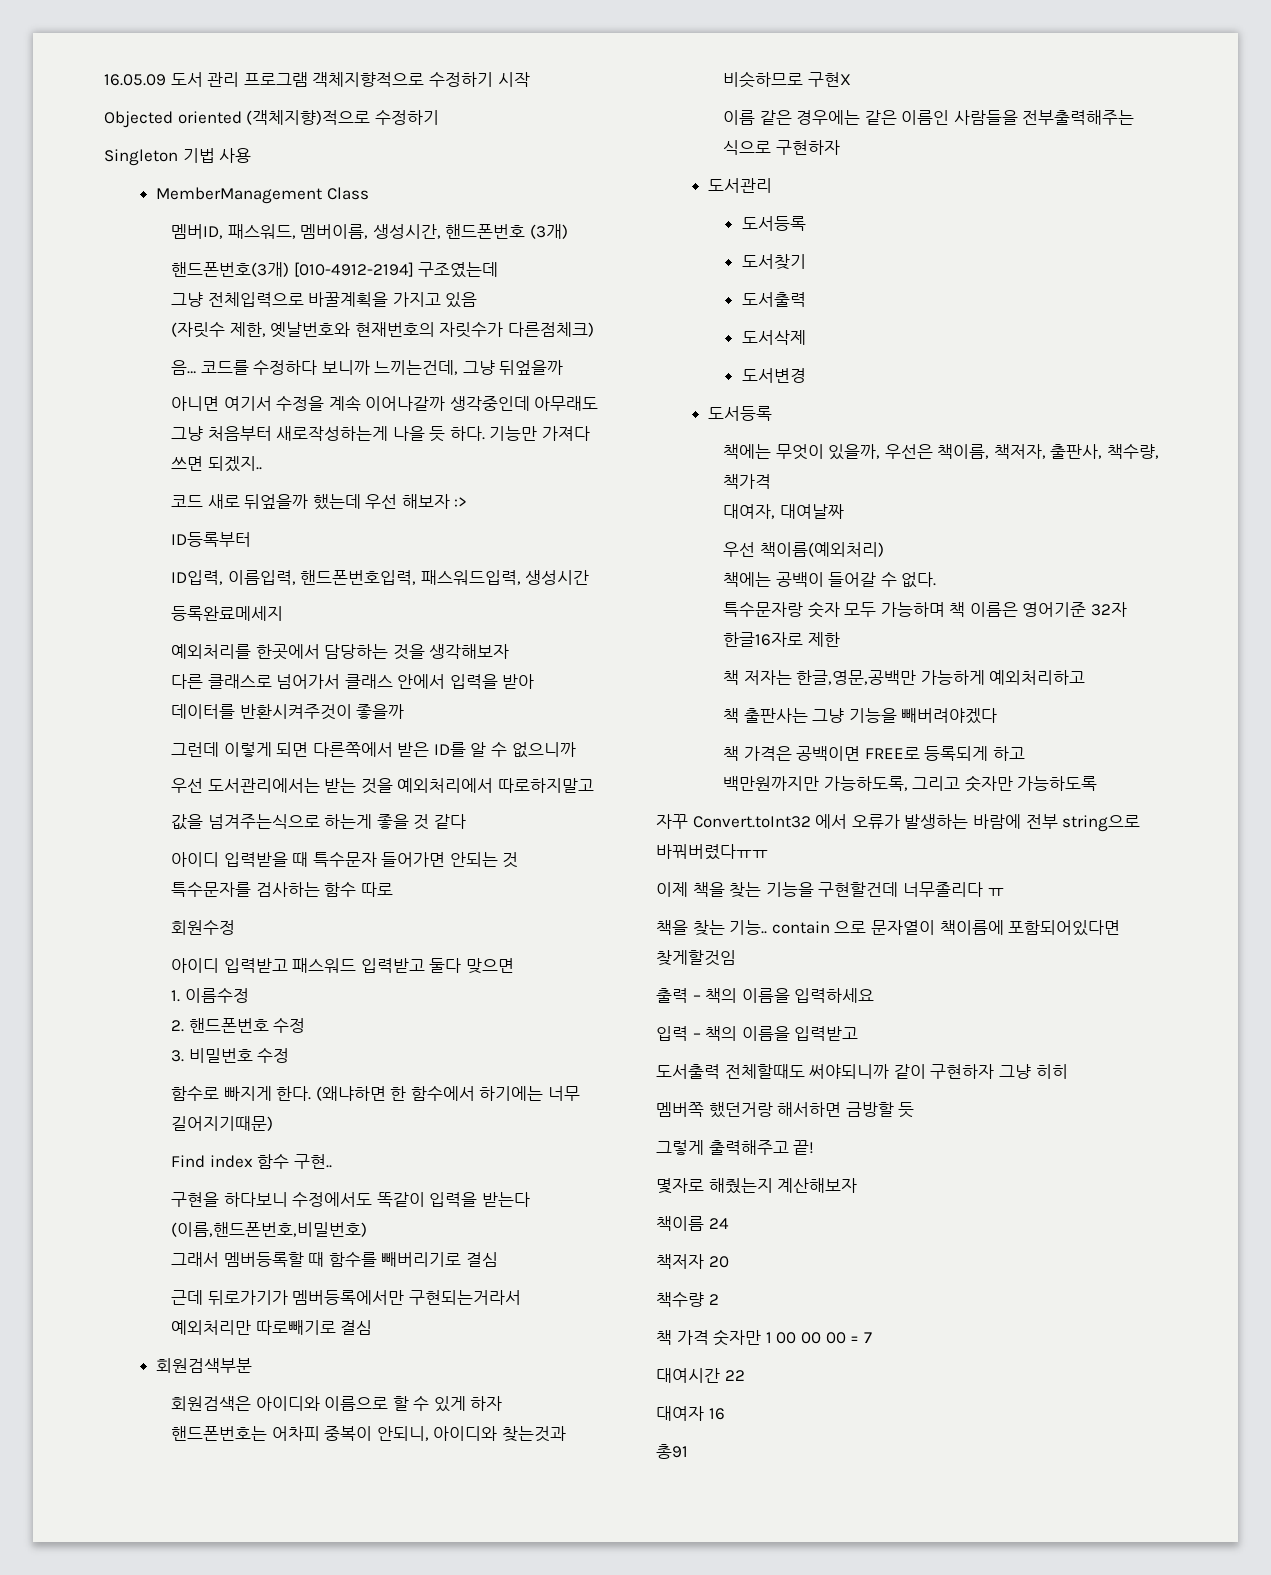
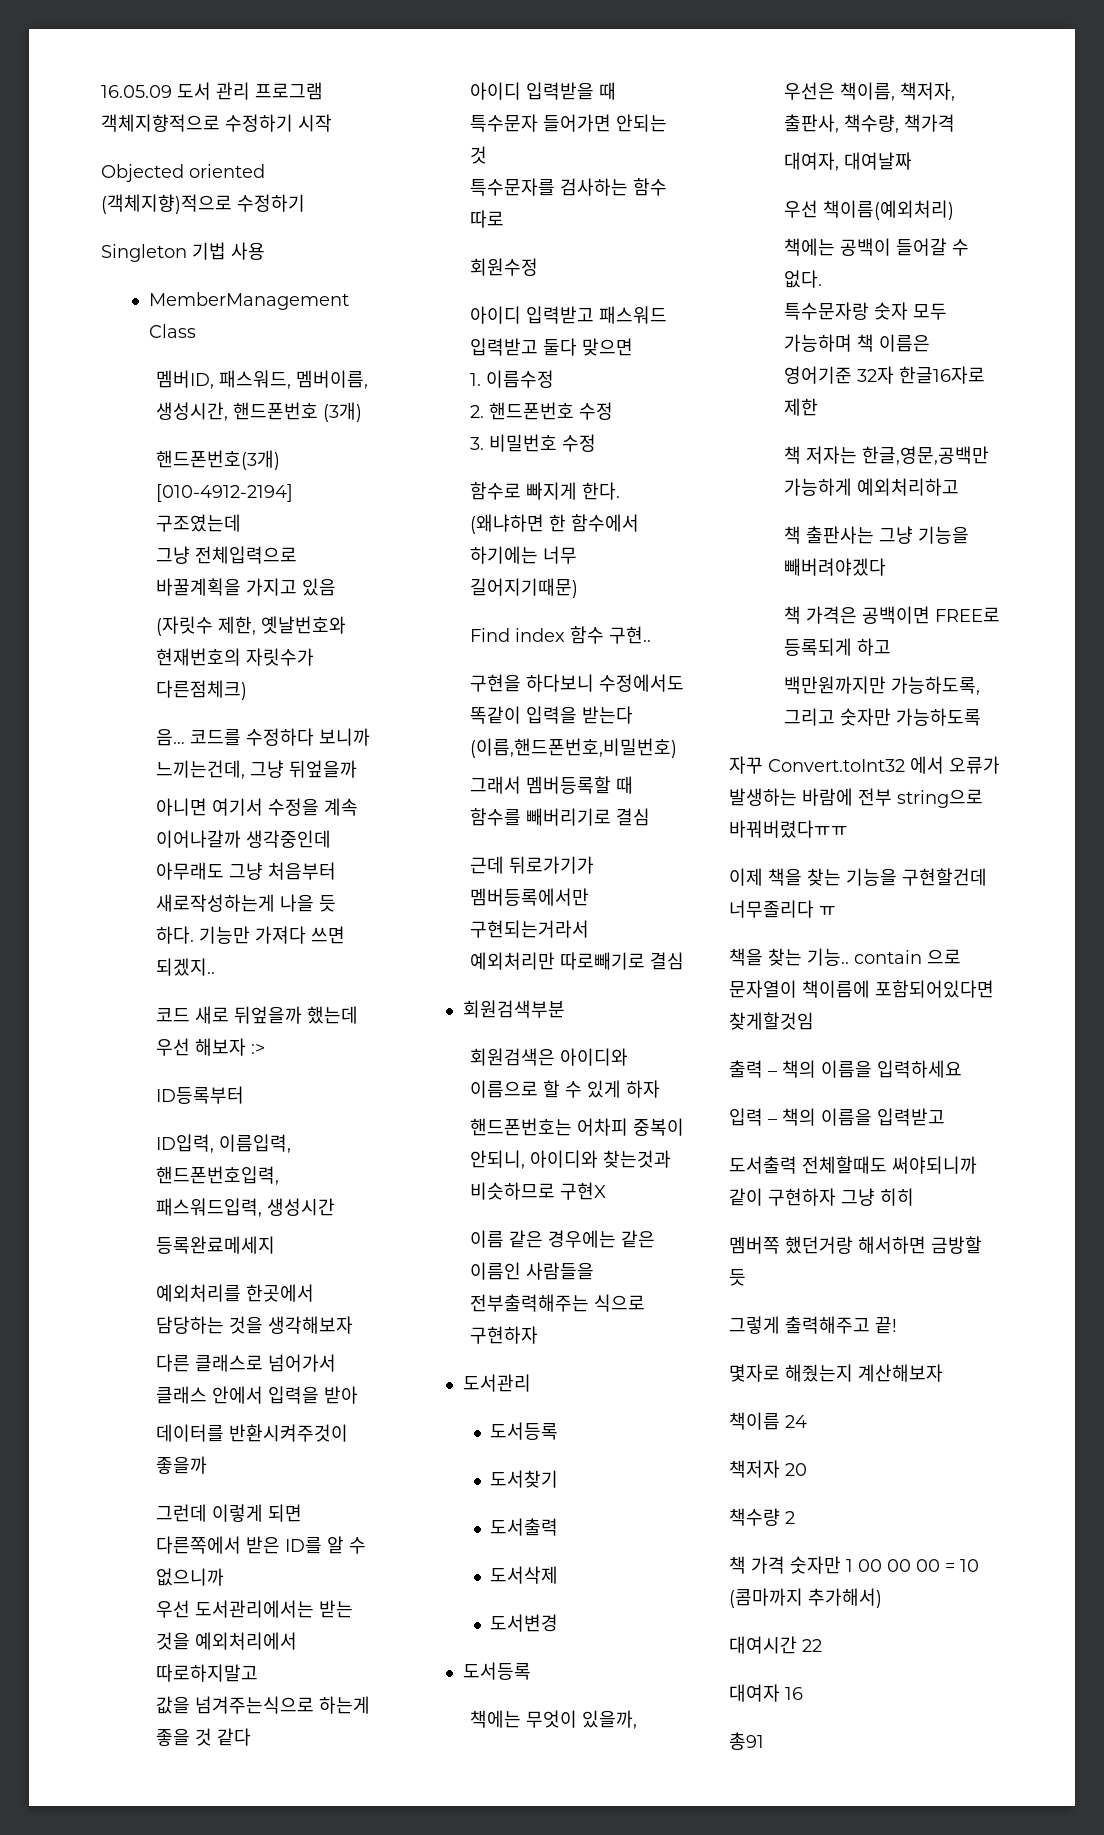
- 책 가격 숫자만 1 00 00 00 = 7
+ 책 가격 숫자만 1 00 00 00 = 10 (콤마까지 추가해서)

